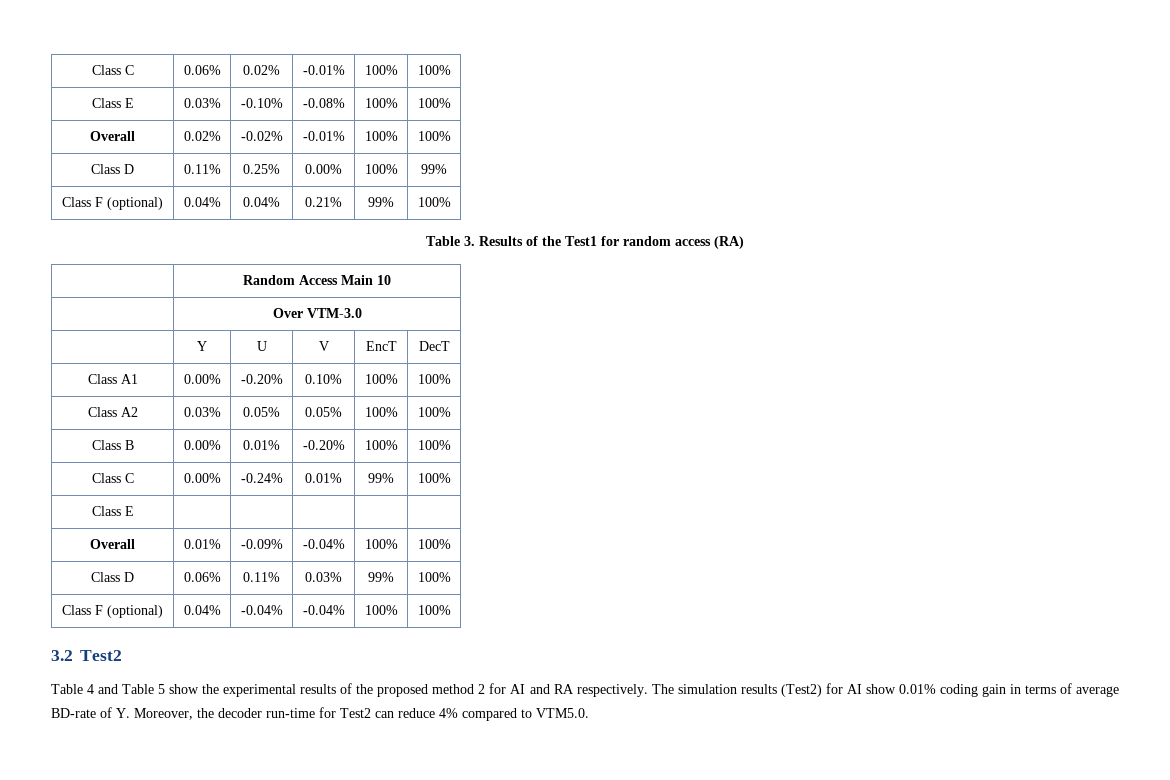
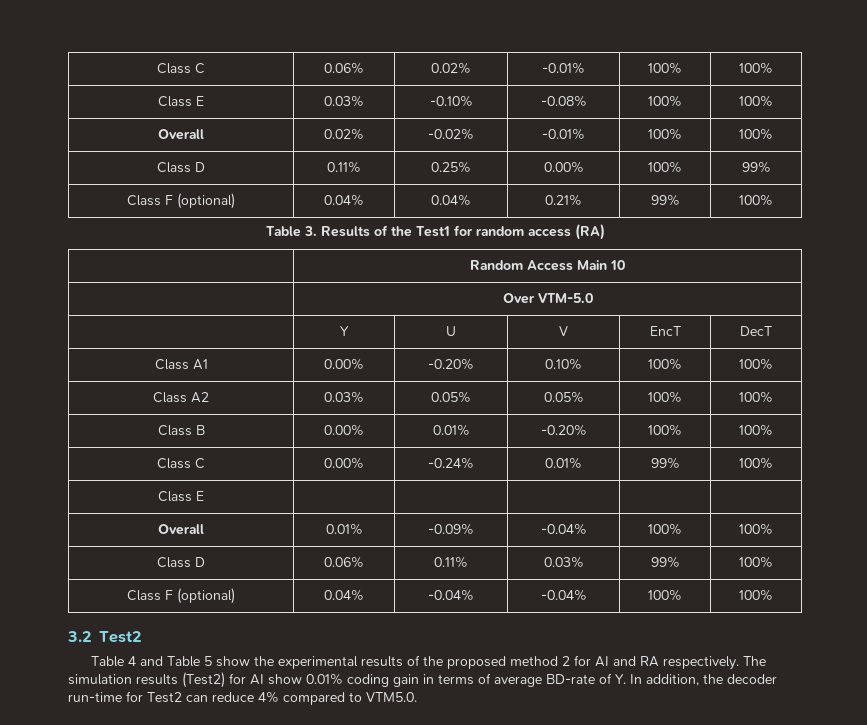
- | Over VTM-3.0
+ | Over VTM-5.0
- The simulation results (Test2) for AI show 0.01% coding gain in terms of average BD-rate of Y. Moreover, the decoder run-time for Test2 can reduce 4% compared to VTM5.0.
+ The simulation results (Test2) for AI show 0.01% coding gain in terms of average BD-rate of Y. In addition, the decoder run-time for Test2 can reduce 4% compared to VTM5.0.

